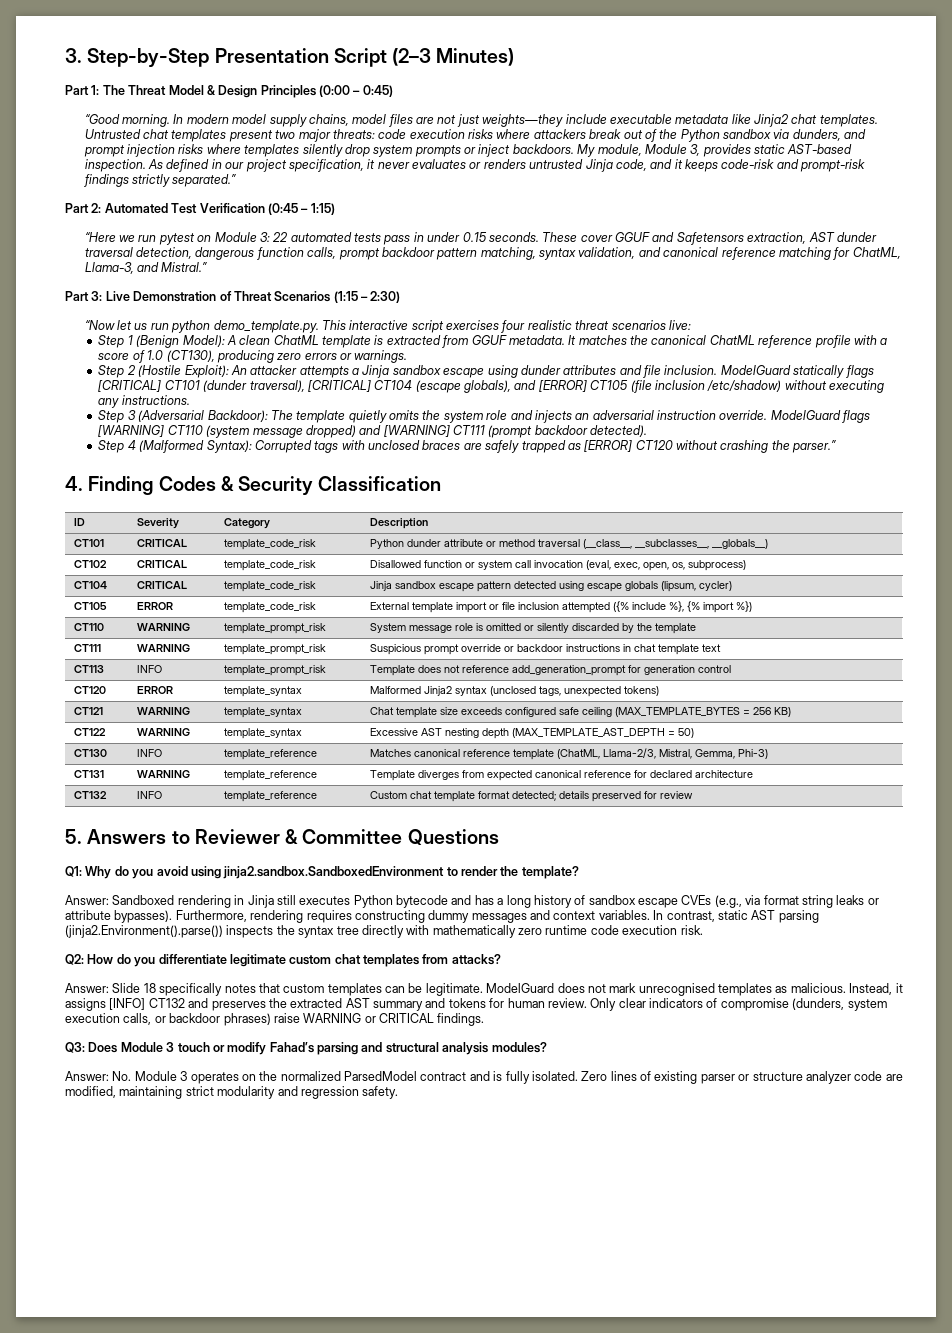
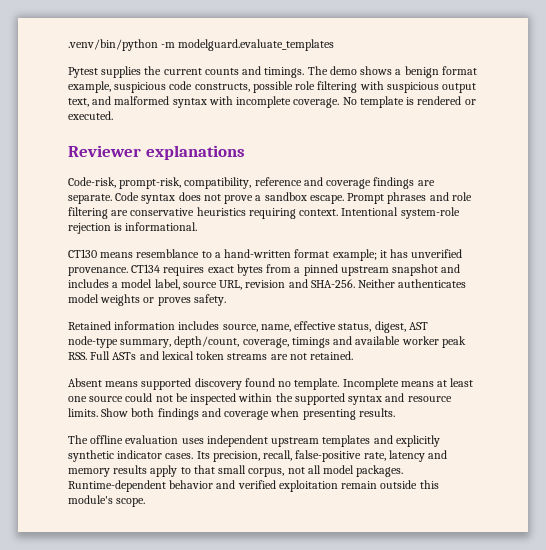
- 3. Step-by-Step Presentation Script (2–3 Minutes)
- Part 1: The Threat Model & Design Principles (0:00 – 0:45)
- “Good morning. In modern model supply chains, model files are not just weights—they include executable metadata like Jinja2 chat templates. Untrusted chat templates present two major threats: code execution risks where attackers break out of the Python sandbox via dunders, and prompt injection risks where templates silently drop system prompts or inject backdoors. My module, Module 3, provides static AST-based inspection. As defined in our project specification, it never evaluates or renders untrusted Jinja code, and it keeps code-risk and prompt-risk findings strictly separated.”
- Part 2: Automated Test Verification (0:45 – 1:15)
- “Here we run pytest on Module 3: 22 automated tests pass in under 0.15 seconds. These cover GGUF and Safetensors extraction, AST dunder traversal detection, dangerous function calls, prompt backdoor pattern matching, syntax validation, and canonical reference matching for ChatML, Llama-3, and Mistral.”
- Part 3: Live Demonstration of Threat Scenarios (1:15 – 2:30)
- “Now let us run python demo_template.py. This interactive script exercises four realistic threat scenarios live:
- Step 1 (Benign Model): A clean ChatML template is extracted from GGUF metadata. It matches the canonical ChatML reference profile with a score of 1.0 (CT130), producing zero errors or warnings.
- Step 2 (Hostile Exploit): An attacker attempts a Jinja sandbox escape using dunder attributes and file inclusion. ModelGuard statically flags [CRITICAL] CT101 (dunder traversal), [CRITICAL] CT104 (escape globals), and [ERROR] CT105 (file inclusion /etc/shadow) without executing any instructions.
- Step 3 (Adversarial Backdoor): The template quietly omits the system role and injects an adversarial instruction override. ModelGuard flags [WARNING] CT110 (system message dropped) and [WARNING] CT111 (prompt backdoor detected).
- Step 4 (Malformed Syntax): Corrupted tags with unclosed braces are safely trapped as [ERROR] CT120 without crashing the parser.”
- 4. Finding Codes & Security Classification
- ID | Severity | Category | Description
- CT101 | CRITICAL | template_code_risk | Python dunder attribute or method traversal (__class__, __subclasses__, __globals__)
- CT102 | CRITICAL | template_code_risk | Disallowed function or system call invocation (eval, exec, open, os, subprocess)
- CT104 | CRITICAL | template_code_risk | Jinja sandbox escape pattern detected using escape globals (lipsum, cycler)
- CT105 | ERROR | template_code_risk | External template import or file inclusion attempted ({% include %}, {% import %})
- CT110 | WARNING | template_prompt_risk | System message role is omitted or silently discarded by the template
- CT111 | WARNING | template_prompt_risk | Suspicious prompt override or backdoor instructions in chat template text
- CT113 | INFO | template_prompt_risk | Template does not reference add_generation_prompt for generation control
- CT120 | ERROR | template_syntax | Malformed Jinja2 syntax (unclosed tags, unexpected tokens)
- CT121 | WARNING | template_syntax | Chat template size exceeds configured safe ceiling (MAX_TEMPLATE_BYTES = 256 KB)
- CT122 | WARNING | template_syntax | Excessive AST nesting depth (MAX_TEMPLATE_AST_DEPTH = 50)
- CT130 | INFO | template_reference | Matches canonical reference template (ChatML, Llama-2/3, Mistral, Gemma, Phi-3)
- CT131 | WARNING | template_reference | Template diverges from expected canonical reference for declared architecture
- CT132 | INFO | template_reference | Custom chat template format detected; details preserved for review
- 5. Answers to Reviewer & Committee Questions
- Q1: Why do you avoid using jinja2.sandbox.SandboxedEnvironment to render the template?
- Answer: Sandboxed rendering in Jinja still executes Python bytecode and has a long history of sandbox escape CVEs (e.g., via format string leaks or attribute bypasses). Furthermore, rendering requires constructing dummy messages and context variables. In contrast, static AST parsing (jinja2.Environment().parse()) inspects the syntax tree directly with mathematically zero runtime code execution risk.
- Q2: How do you differentiate legitimate custom chat templates from attacks?
- Answer: Slide 18 specifically notes that custom templates can be legitimate. ModelGuard does not mark unrecognised templates as malicious. Instead, it assigns [INFO] CT132 and preserves the extracted AST summary and tokens for human review. Only clear indicators of compromise (dunders, system execution calls, or backdoor phrases) raise WARNING or CRITICAL findings.
- Q3: Does Module 3 touch or modify Fahad’s parsing and structural analysis modules?
- Answer: No. Module 3 operates on the normalized ParsedModel contract and is fully isolated. Zero lines of existing parser or structure analyzer code are modified, maintaining strict modularity and regression safety.
+ .venv/bin/python -m modelguard.evaluate_templates
+ Pytest supplies the current counts and timings. The demo shows a benign format example, suspicious code constructs, possible role filtering with suspicious output text, and malformed syntax with incomplete coverage. No template is rendered or executed.
+ Reviewer explanations
+ Code-risk, prompt-risk, compatibility, reference and coverage findings are separate. Code syntax does not prove a sandbox escape. Prompt phrases and role filtering are conservative heuristics requiring context. Intentional system-role rejection is informational.
+ CT130 means resemblance to a hand-written format example; it has unverified provenance. CT134 requires exact bytes from a pinned upstream snapshot and includes a model label, source URL, revision and SHA-256. Neither authenticates model weights or proves safety.
+ Retained information includes source, name, effective status, digest, AST node-type summary, depth/count, coverage, timings and available worker peak RSS. Full ASTs and lexical token streams are not retained.
+ Absent means supported discovery found no template. Incomplete means at least one source could not be inspected within the supported syntax and resource limits. Show both findings and coverage when presenting results.
+ The offline evaluation uses independent upstream templates and explicitly synthetic indicator cases. Its precision, recall, false-positive rate, latency and memory results apply to that small corpus, not all model packages. Runtime-dependent behavior and verified exploitation remain outside this module's scope.

